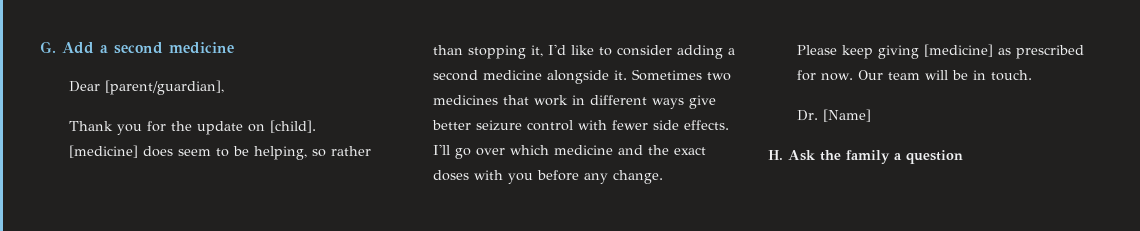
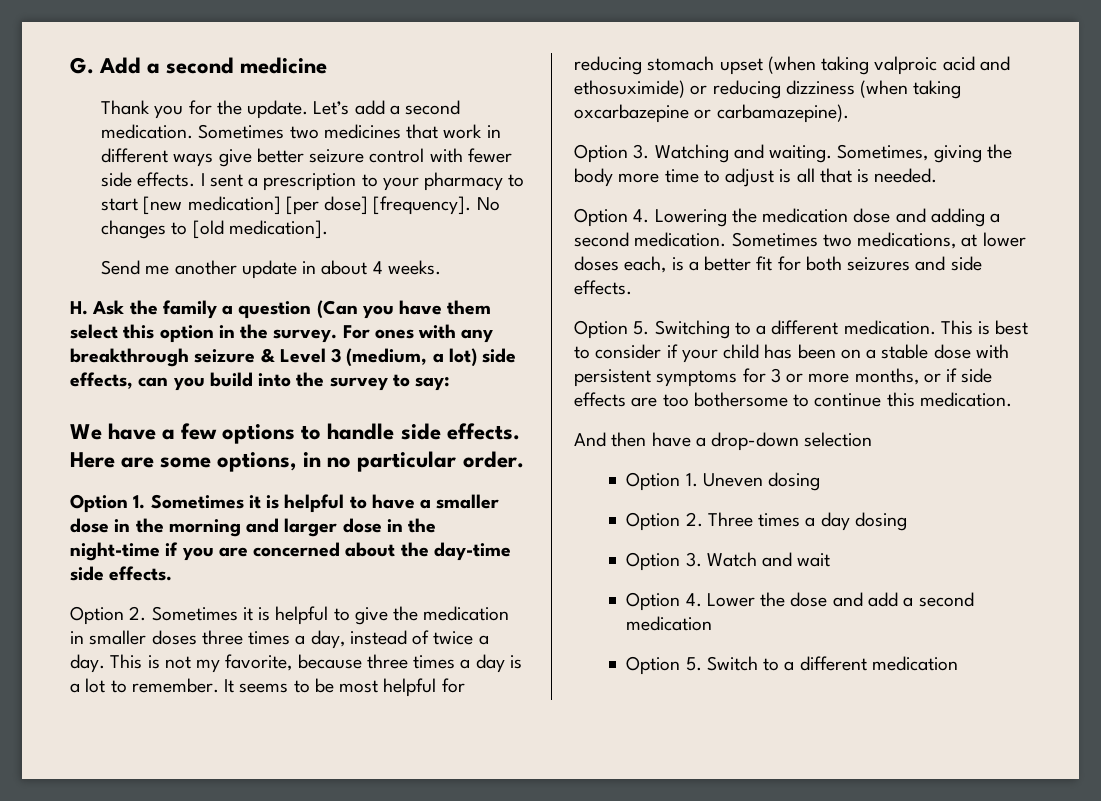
- Dear [parent/guardian],
- Thank you for the update on [child]. [medicine] does seem to be helping, so rather than stopping it, I'd like to consider adding a second medicine alongside it.
+ Thank you for the update. Let’s add a second medication.
- I'll go over which medicine and the exact doses with you before any change.
- Please keep giving [medicine] as prescribed for now. Our team will be in touch.
- Dr. [Name]
+ I sent a prescription to your pharmacy to start [new medication] [per dose] [frequency]. No changes to [old medication].
+ Send me another update in about 4 weeks.
- H. Ask the family a question
+ H. Ask the family a question (Can you have them select this option in the survey. For ones with any breakthrough seizure & Level 3 (medium, a lot) side effects, can you build into the survey to say:
+ We have a few options to handle side effects. Here are some options, in no particular order.
+ Option 1. Sometimes it is helpful to have a smaller dose in the morning and larger dose in the night-time if you are concerned about the day-time side effects.
+ Option 2. Sometimes it is helpful to give the medication in smaller doses three times a day, instead of twice a day. This is not my favorite, because three times a day is a lot to remember. It seems to be most helpful for reducing stomach upset (when taking valproic acid and ethosuximide) or reducing dizziness (when taking oxcarbazepine or carbamazepine).
+ Option 3. Watching and waiting. Sometimes, giving the body more time to adjust is all that is needed.
+ Option 4. Lowering the medication dose and adding a second medication. Sometimes two medications, at lower doses each, is a better fit for both seizures and side effects.
+ Option 5. Switching to a different medication. This is best to consider if your child has been on a stable dose with persistent symptoms for 3 or more months, or if side effects are too bothersome to continue this medication.
+ And then have a drop-down selection
+ Option 1. Uneven dosing
+ Option 2. Three times a day dosing
+ Option 3. Watch and wait
+ Option 4. Lower the dose and add a second medication
+ Option 5. Switch to a different medication

